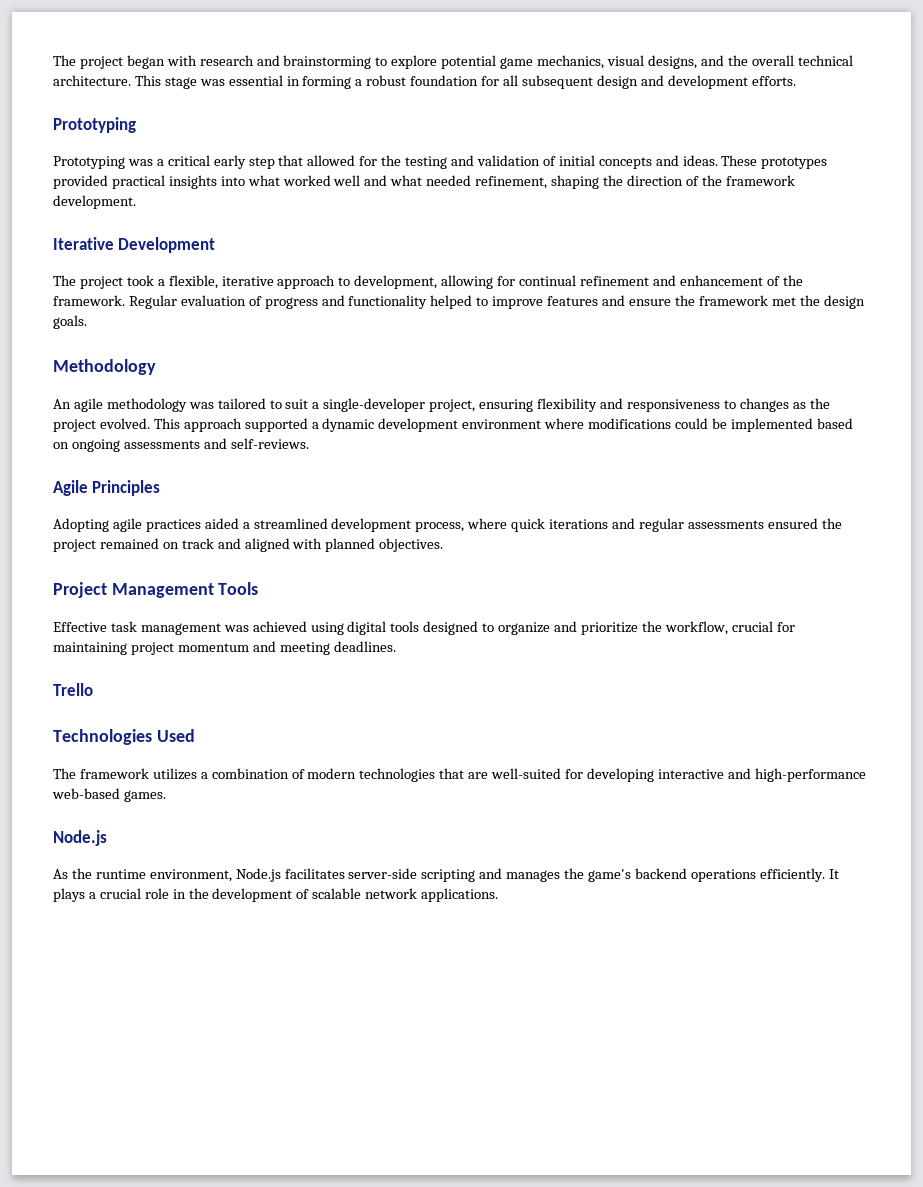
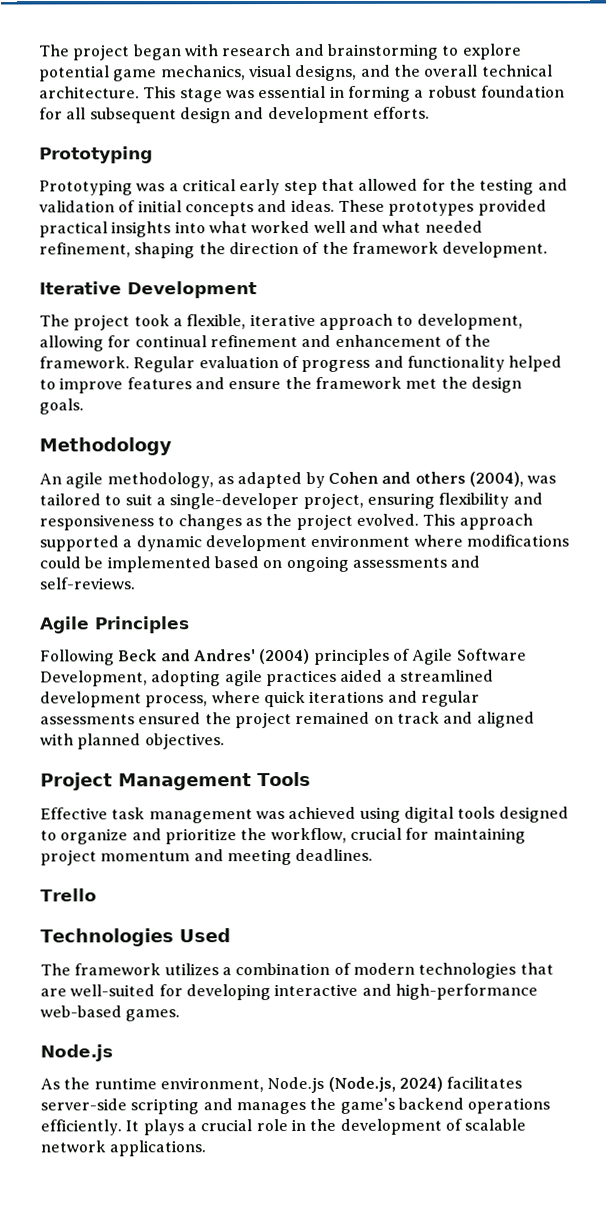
- An agile methodology was tailored to suit a single-developer project, ensuring flexibility and responsiveness to changes as the project evolved.
+ An agile methodology, as adapted by Cohen and others (2004), was tailored to suit a single-developer project, ensuring flexibility and responsiveness to changes as the project evolved.
- Adopting agile practices aided a streamlined development process, where quick iterations and regular assessments ensured the project remained on track and aligned with planned objectives.
+ Following Beck and Andres' (2004) principles of Agile Software Development, adopting agile practices aided a streamlined development process, where quick iterations and regular assessments ensured the project remained on track and aligned with planned objectives.
- As the runtime environment, Node.js facilitates server-side scripting and manages the game's backend operations efficiently.
+ As the runtime environment, Node.js (Node.js, 2024) facilitates server-side scripting and manages the game's backend operations efficiently.

